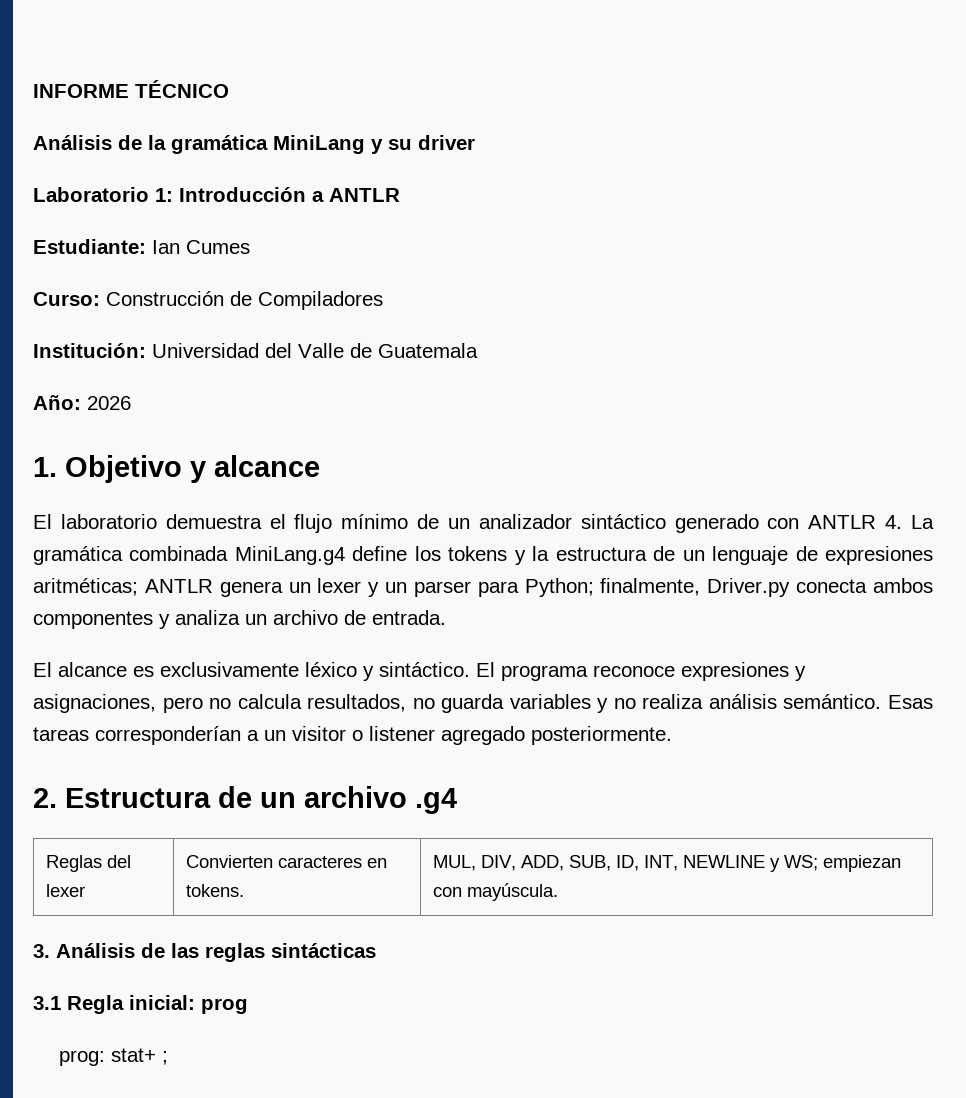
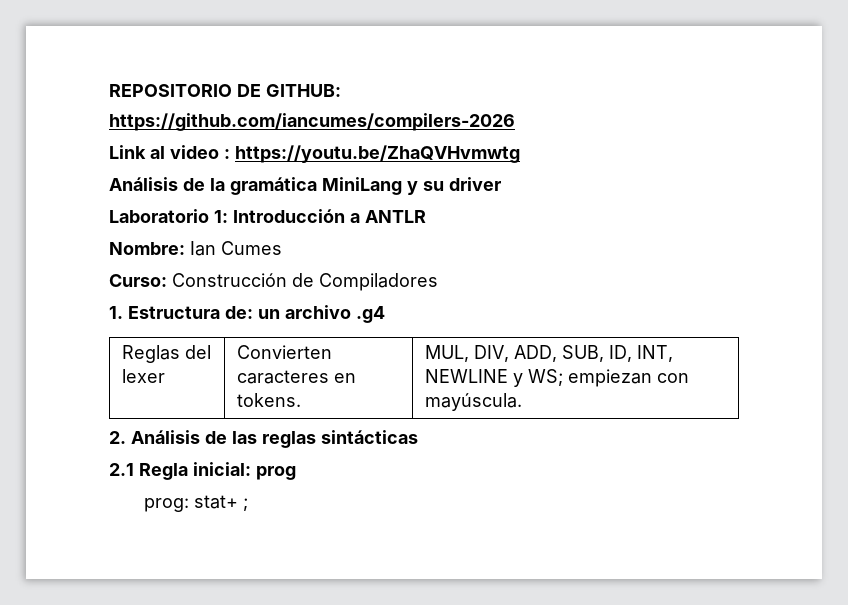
- INFORME TÉCNICO
+ REPOSITORIO DE GITHUB:
+ https://github.com/iancumes/compilers-2026
+ Link al video : https://youtu.be/ZhaQVHvmwtg
- Estudiante: Ian Cumes
+ Nombre: Ian Cumes
- Institución: Universidad del Valle de Guatemala
- Año: 2026
- 1. Objetivo y alcance
- El laboratorio demuestra el flujo mínimo de un analizador sintáctico generado con ANTLR 4. La gramática combinada MiniLang.g4 define los tokens y la estructura de un lenguaje de expresiones aritméticas; ANTLR genera un lexer y un parser para Python; finalmente, Driver.py conecta ambos componentes y analiza un archivo de entrada.
- El alcance es exclusivamente léxico y sintáctico. El programa reconoce expresiones y asignaciones, pero no calcula resultados, no guarda variables y no realiza análisis semántico. Esas tareas corresponderían a un visitor o listener agregado posteriormente.
- 2. Estructura de un archivo .g4
+ 1. Estructura de: un archivo .g4
- 3. Análisis de las reglas sintácticas
+ 2. Análisis de las reglas sintácticas
- 3.1 Regla inicial: prog
+ 2.1 Regla inicial: prog

